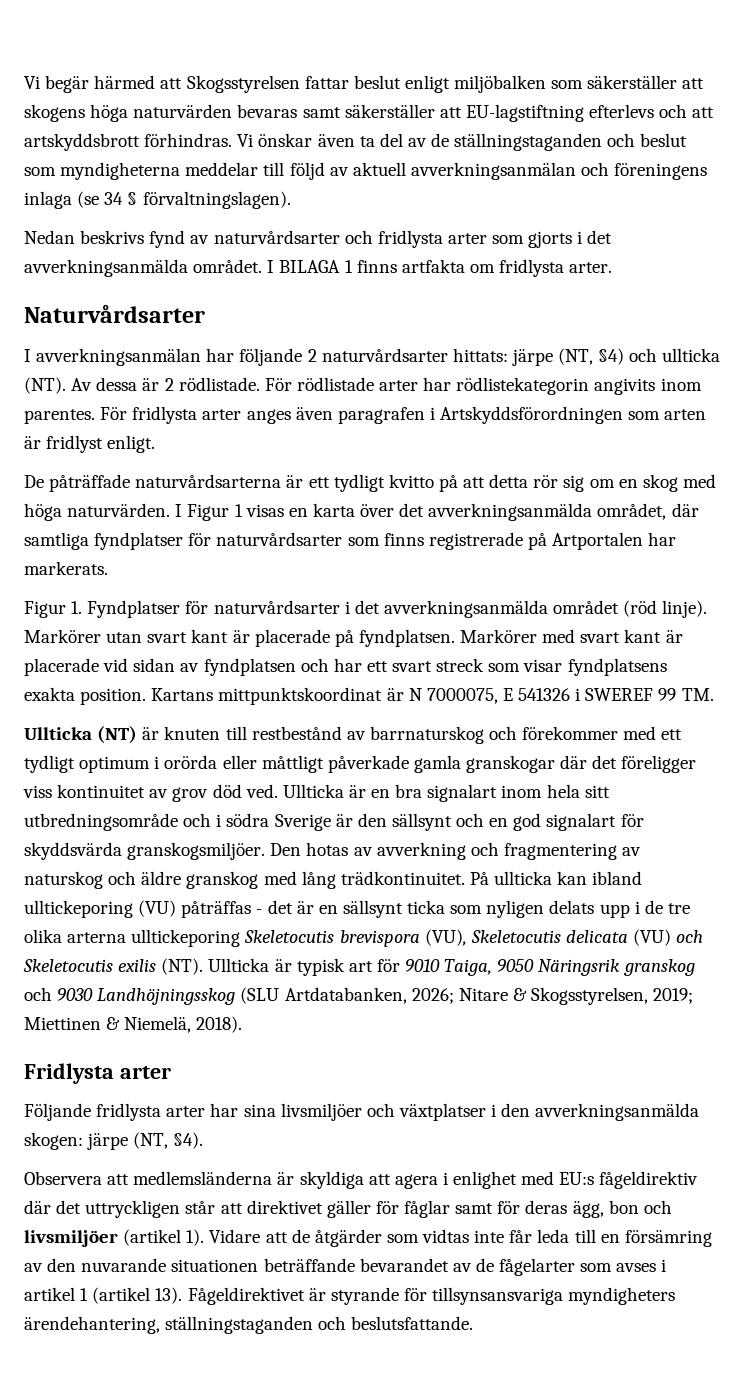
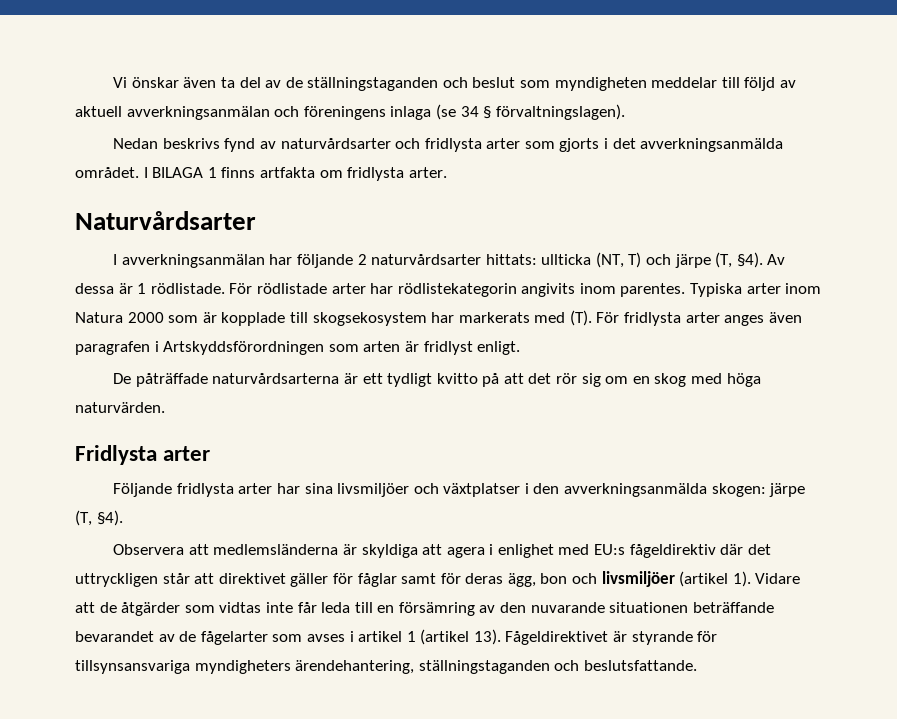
- Vi begär härmed att Skogsstyrelsen fattar beslut enligt miljöbalken som säkerställer att skogens höga naturvärden bevaras samt säkerställer att EU-lagstiftning efterlevs och att artskyddsbrott förhindras. Vi önskar även ta del av de ställningstaganden och beslut som myndigheterna meddelar till följd av aktuell avverkningsanmälan och föreningens inlaga (se 34 § förvaltningslagen).
+ Vi önskar även ta del av de ställningstaganden och beslut som myndigheten meddelar till följd av aktuell avverkningsanmälan och föreningens inlaga (se 34 § förvaltningslagen).
- I avverkningsanmälan har följande 2 naturvårdsarter hittats: järpe (NT, §4) och ullticka (NT). Av dessa är 2 rödlistade.
+ I avverkningsanmälan har följande 2 naturvårdsarter hittats: ullticka (NT, T) och järpe (T, §4). Av dessa är 1 rödlistade.
- För fridlysta arter anges även paragrafen i Artskyddsförordningen som arten är fridlyst enligt.
+ Typiska arter inom Natura 2000 som är kopplade till skogsekosystem har markerats med (T). För fridlysta arter anges även paragrafen i Artskyddsförordningen som arten är fridlyst enligt.
- De påträffade naturvårdsarterna är ett tydligt kvitto på att detta rör sig om en skog med höga naturvärden. I Figur 1 visas en karta över det avverkningsanmälda området, där samtliga fyndplatser för naturvårdsarter som finns registrerade på Artportalen har markerats.
- Figur 1. Fyndplatser för naturvårdsarter i det avverkningsanmälda området (röd linje). Markörer utan svart kant är placerade på fyndplatsen. Markörer med svart kant är placerade vid sidan av fyndplatsen och har ett svart streck som visar fyndplatsens exakta position. Kartans mittpunktskoordinat är N 7000075, E 541326 i SWEREF 99 TM.
- Ullticka (NT) är knuten till restbestånd av barrnaturskog och förekommer med ett tydligt optimum i orörda eller måttligt påverkade gamla granskogar där det föreligger viss kontinuitet av grov död ved. Ullticka är en bra signalart inom hela sitt utbredningsområde och i södra Sverige är den sällsynt och en god signalart för skyddsvärda granskogsmiljöer. Den hotas av avverkning och fragmentering av naturskog och äldre granskog med lång trädkontinuitet. På ullticka kan ibland ulltickeporing (VU) påträffas - det är en sällsynt ticka som nyligen delats upp i de tre olika arterna ulltickeporing Skeletocutis brevispora (VU), Skeletocutis delicata (VU) och Skeletocutis exilis (NT). Ullticka är typisk art för 9010 Taiga, 9050 Näringsrik granskog och 9030 Landhöjningsskog (SLU Artdatabanken, 2026; Nitare & Skogsstyrelsen, 2019; Miettinen & Niemelä, 2018).
+ De påträffade naturvårdsarterna är ett tydligt kvitto på att det rör sig om en skog med höga naturvärden.
- Följande fridlysta arter har sina livsmiljöer och växtplatser i den avverkningsanmälda skogen: järpe (NT, §4).
+ Följande fridlysta arter har sina livsmiljöer och växtplatser i den avverkningsanmälda skogen: järpe (T, §4).

